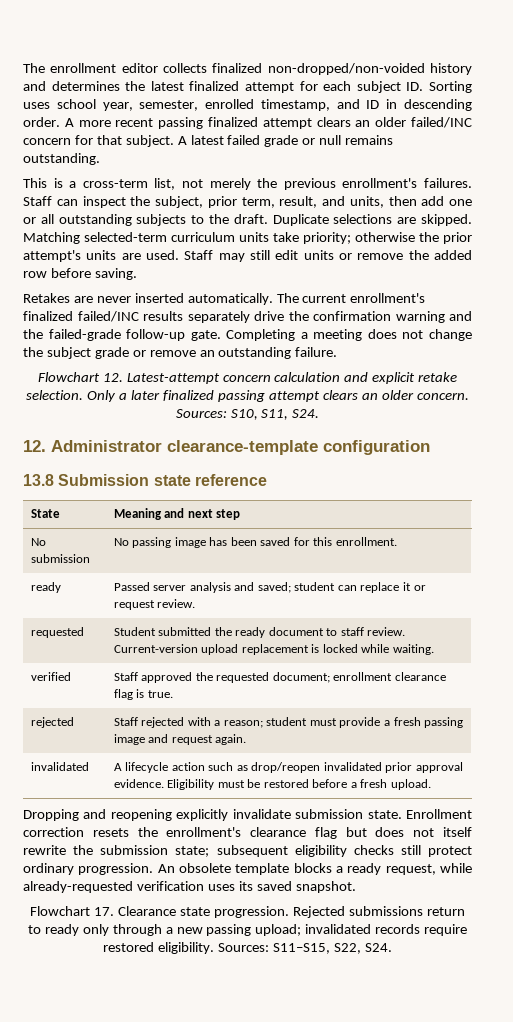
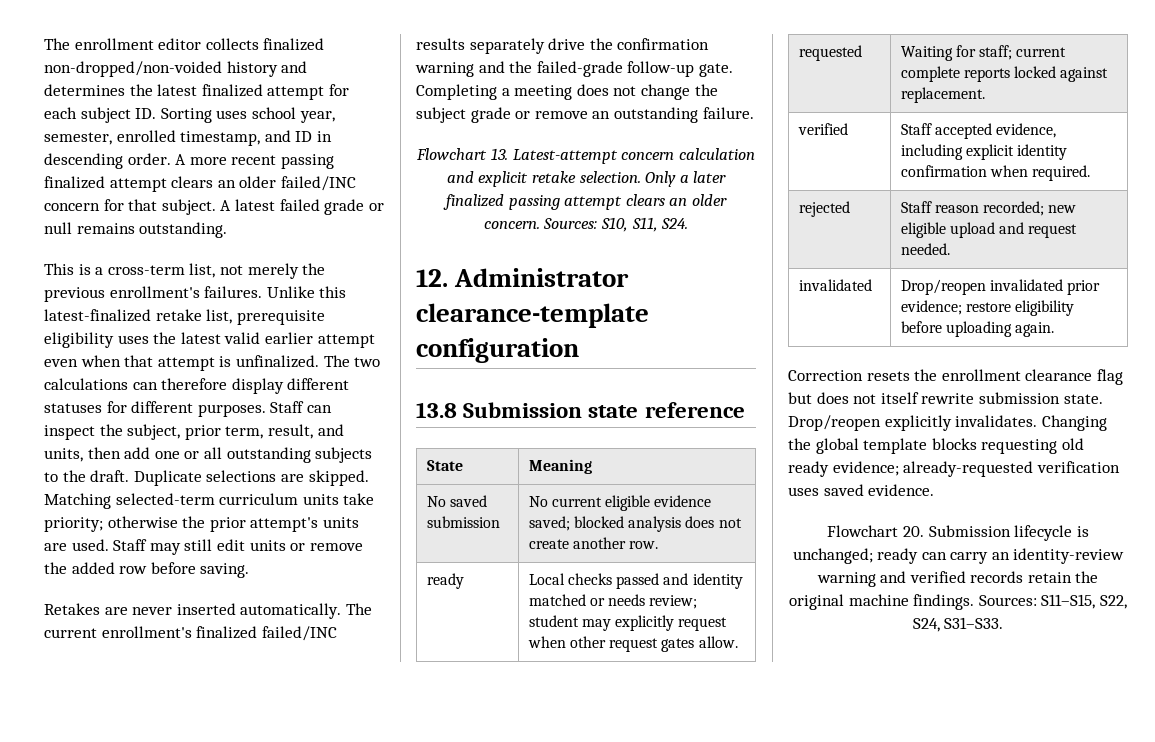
+ Unlike this latest-finalized retake list, prerequisite eligibility uses the latest valid earlier attempt even when that attempt is unfinalized. The two calculations can therefore display different statuses for different purposes.
- Flowchart 12. Latest-attempt concern calculation and explicit retake selection.
+ Flowchart 13. Latest-attempt concern calculation and explicit retake selection.
- State | Meaning and next step
- No submission | No passing image has been saved for this enrollment.
- ready | Passed server analysis and saved; student can replace it or request review.
- requested | Student submitted the ready document to staff review. Current-version upload replacement is locked while waiting.
- verified | Staff approved the requested document; enrollment clearance flag is true.
- rejected | Staff rejected with a reason; student must provide a fresh passing image and request again.
+ State | Meaning
+ No saved submission | No current eligible evidence saved; blocked analysis does not create another row.
+ ready | Local checks passed and identity matched or needs review; student may explicitly request when other request gates allow.
+ requested | Waiting for staff; current complete reports locked against replacement.
+ verified | Staff accepted evidence, including explicit identity confirmation when required.
+ rejected | Staff reason recorded; new eligible upload and request needed.
- invalidated | A lifecycle action such as drop/reopen invalidated prior approval evidence. Eligibility must be restored before a fresh upload.
- Dropping and reopening explicitly invalidate submission state. Enrollment correction resets the enrollment's clearance flag but does not itself rewrite the submission state; subsequent eligibility checks still protect ordinary progression. An obsolete template blocks a ready request, while already-requested verification uses its saved snapshot.
- Flowchart 17. Clearance state progression. Rejected submissions return to ready only through a new passing upload; invalidated records require restored eligibility.
+ invalidated | Drop/reopen invalidated prior evidence; restore eligibility before uploading again.
+ Correction resets the enrollment clearance flag but does not itself rewrite submission state. Drop/reopen explicitly invalidates. Changing the global template blocks requesting old ready evidence; already-requested verification uses saved evidence.
+ Flowchart 20. Submission lifecycle is unchanged; ready can carry an identity-review warning and verified records retain the original machine findings.
- Sources: S11–S15, S22, S24.
+ Sources: S11–S15, S22, S24, S31–S33.

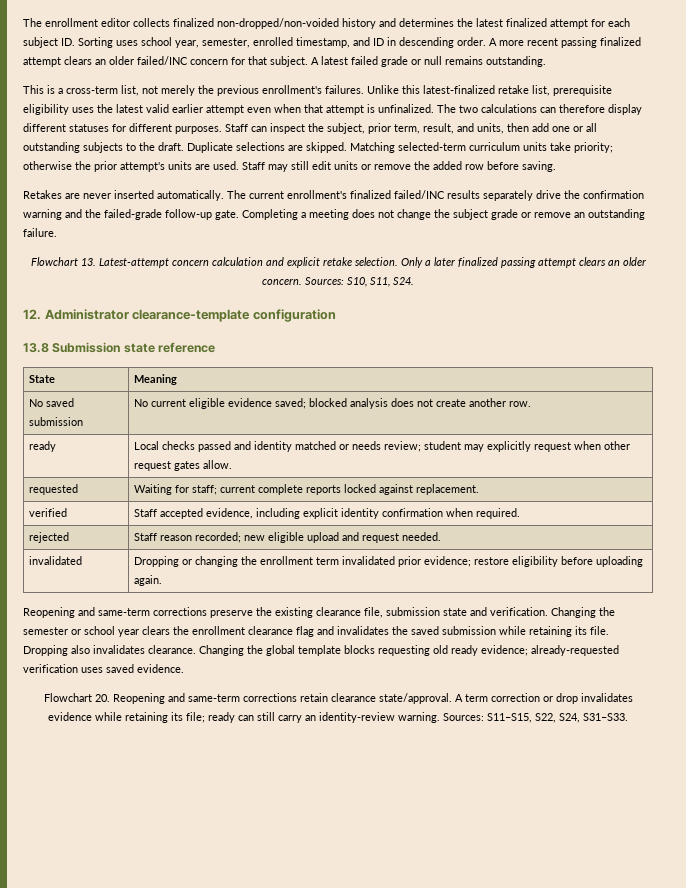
- invalidated | Drop/reopen invalidated prior evidence; restore eligibility before uploading again.
+ invalidated | Dropping or changing the enrollment term invalidated prior evidence; restore eligibility before uploading again.
- Correction resets the enrollment clearance flag but does not itself rewrite submission state. Drop/reopen explicitly invalidates.
+ Reopening and same-term corrections preserve the existing clearance file, submission state and verification. Changing the semester or school year clears the enrollment clearance flag and invalidates the saved submission while retaining its file. Dropping also invalidates clearance.
- Flowchart 20. Submission lifecycle is unchanged; ready can carry an identity-review warning and verified records retain the original machine findings.
+ Flowchart 20. Reopening and same-term corrections retain clearance state/approval. A term correction or drop invalidates evidence while retaining its file; ready can still carry an identity-review warning.

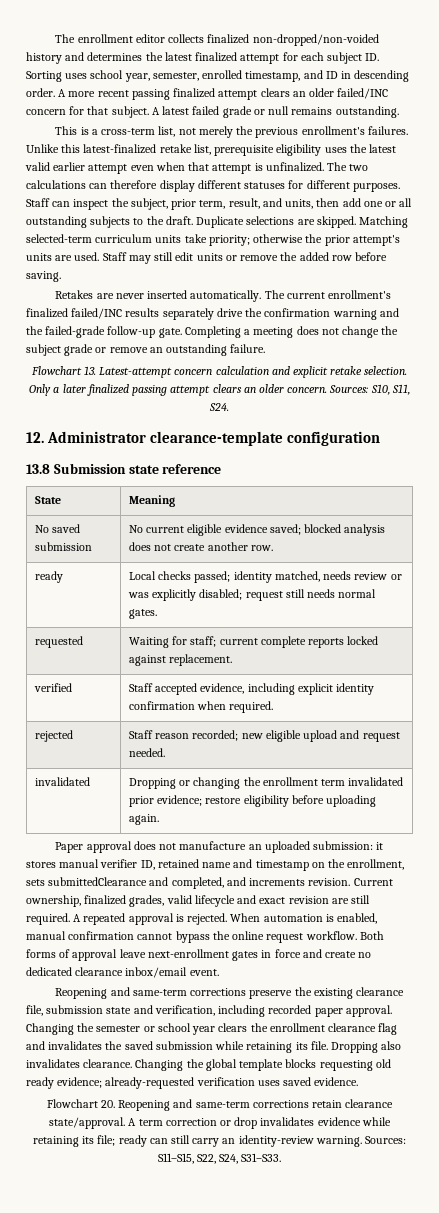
- ready | Local checks passed and identity matched or needs review; student may explicitly request when other request gates allow.
+ ready | Local checks passed; identity matched, needs review or was explicitly disabled; request still needs normal gates.
+ Paper approval does not manufacture an uploaded submission: it stores manual verifier ID, retained name and timestamp on the enrollment, sets submittedClearance and completed, and increments revision. Current ownership, finalized grades, valid lifecycle and exact revision are still required. A repeated approval is rejected. When automation is enabled, manual confirmation cannot bypass the online request workflow. Both forms of approval leave next-enrollment gates in force and create no dedicated clearance inbox/email event.
- Reopening and same-term corrections preserve the existing clearance file, submission state and verification.
+ Reopening and same-term corrections preserve the existing clearance file, submission state and verification, including recorded paper approval.

